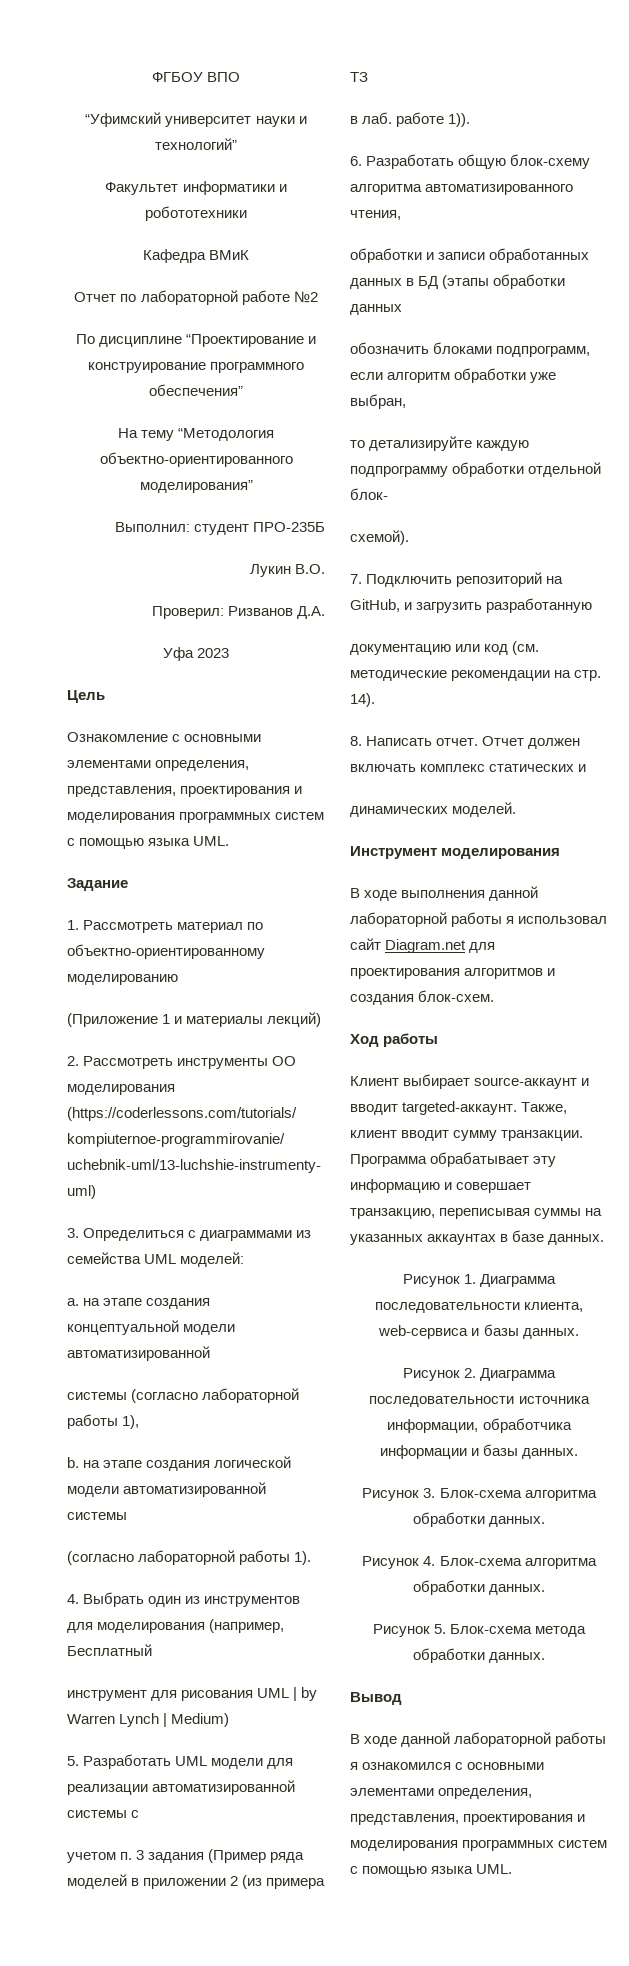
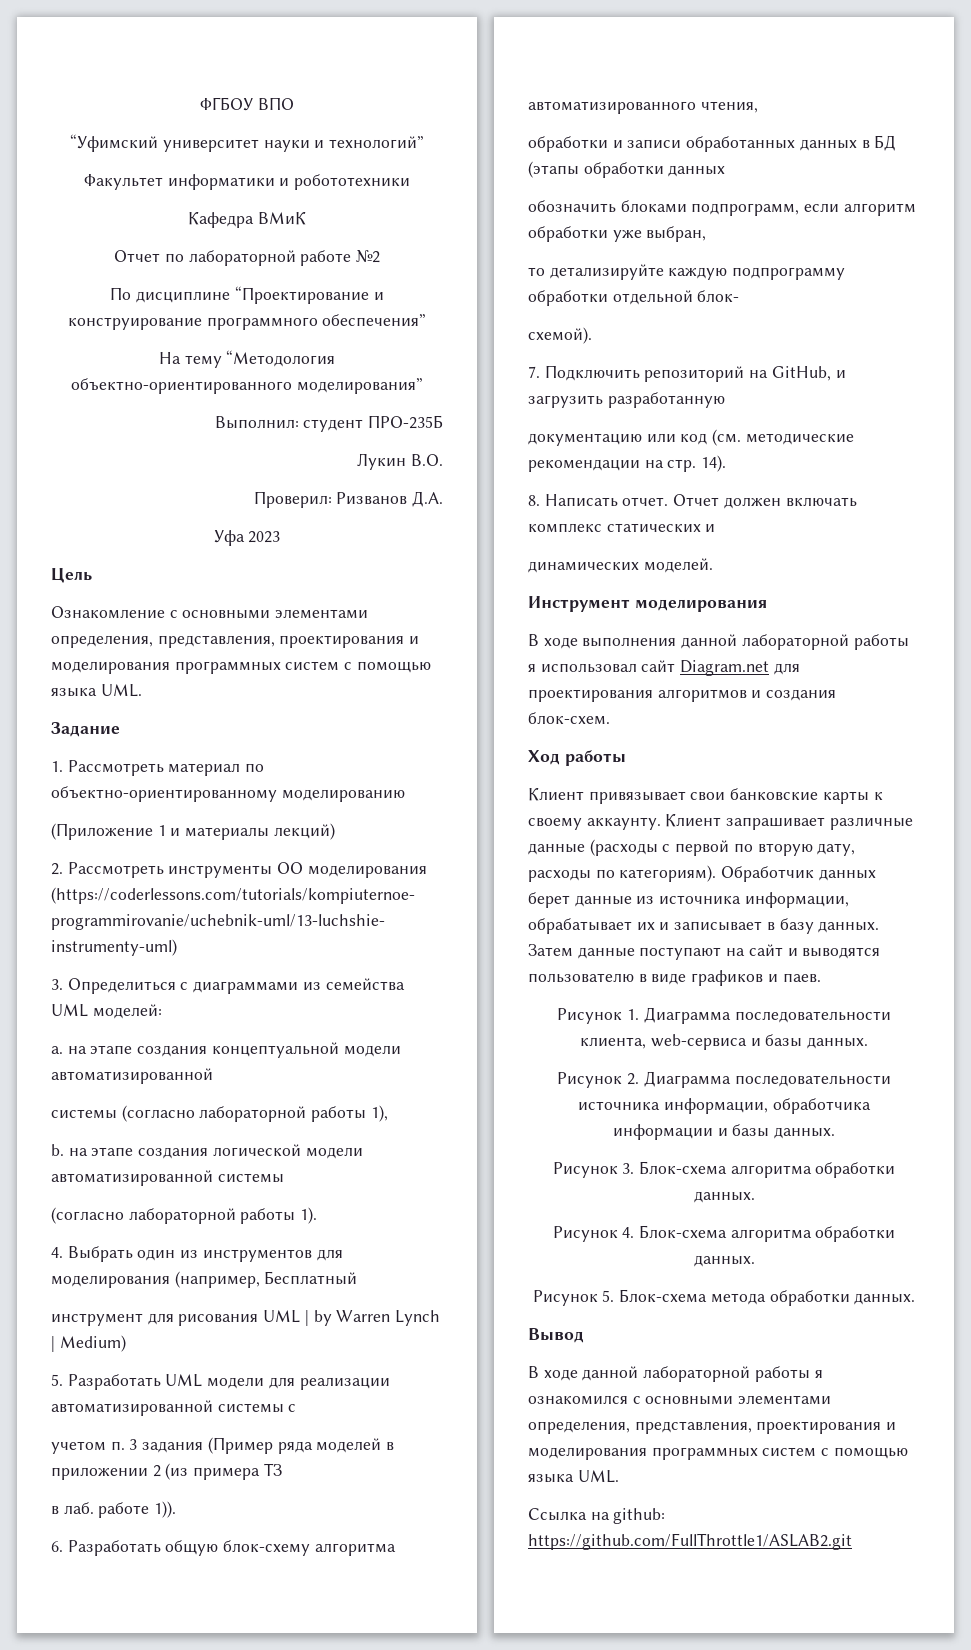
- Клиент выбирает source-аккаунт и вводит targeted-аккаунт. Также, клиент вводит сумму транзакции. Программа обрабатывает эту информацию и совершает транзакцию, переписывая суммы на указанных аккаунтах в базе данных.
+ Клиент привязывает свои банковские карты к своему аккаунту. Клиент запрашивает различные данные (расходы с первой по вторую дату, расходы по категориям). Обработчик данных берет данные из источника информации, обрабатывает их и записывает в базу данных. Затем данные поступают на сайт и выводятся пользователю в виде графиков и паев.
+ Ссылка на github: https://github.com/FullThrottle1/ASLAB2.git

